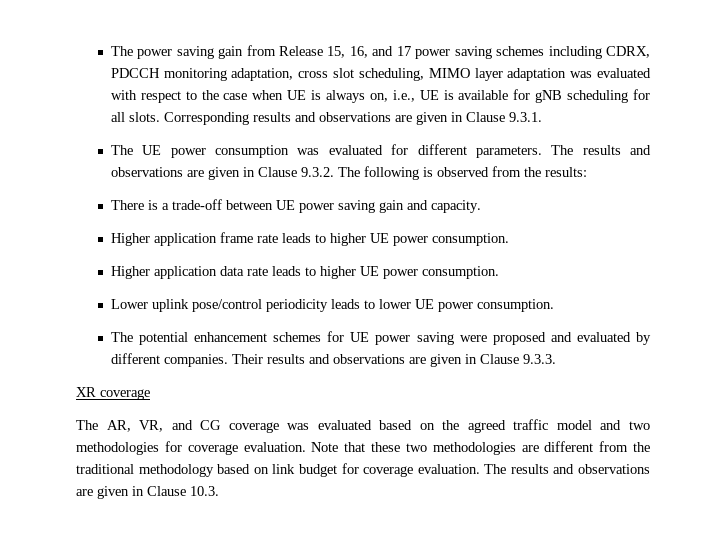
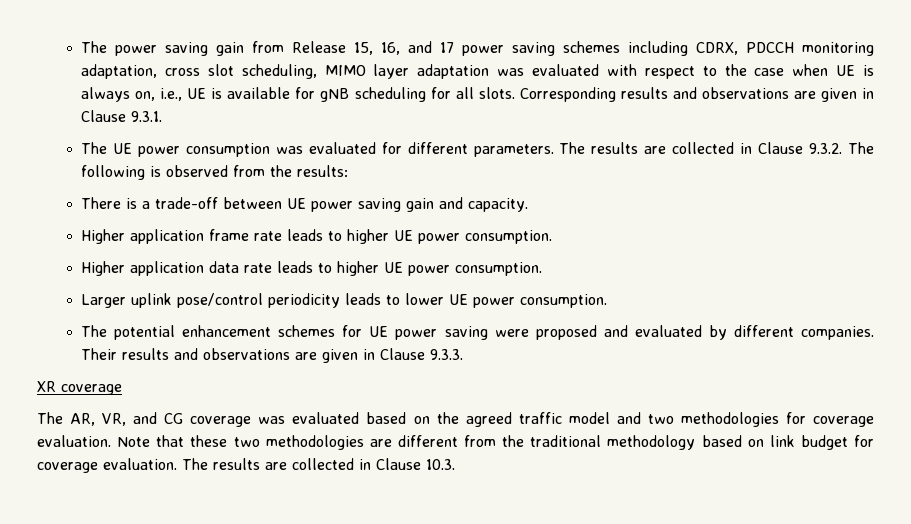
- The results and observations are given in Clause 9.3.2. The following is observed from the results:
+ The results are collected in Clause 9.3.2. The following is observed from the results:
- Lower uplink pose/control periodicity leads to lower UE power consumption.
+ Larger uplink pose/control periodicity leads to lower UE power consumption.
- The results and observations are given in Clause 10.3.
+ The results are collected in Clause 10.3.

